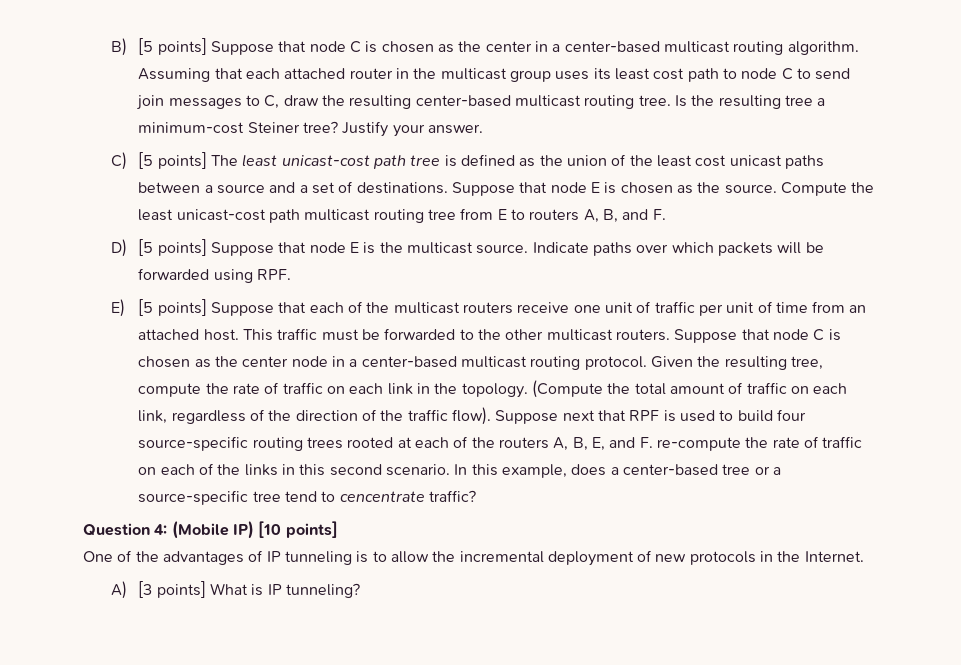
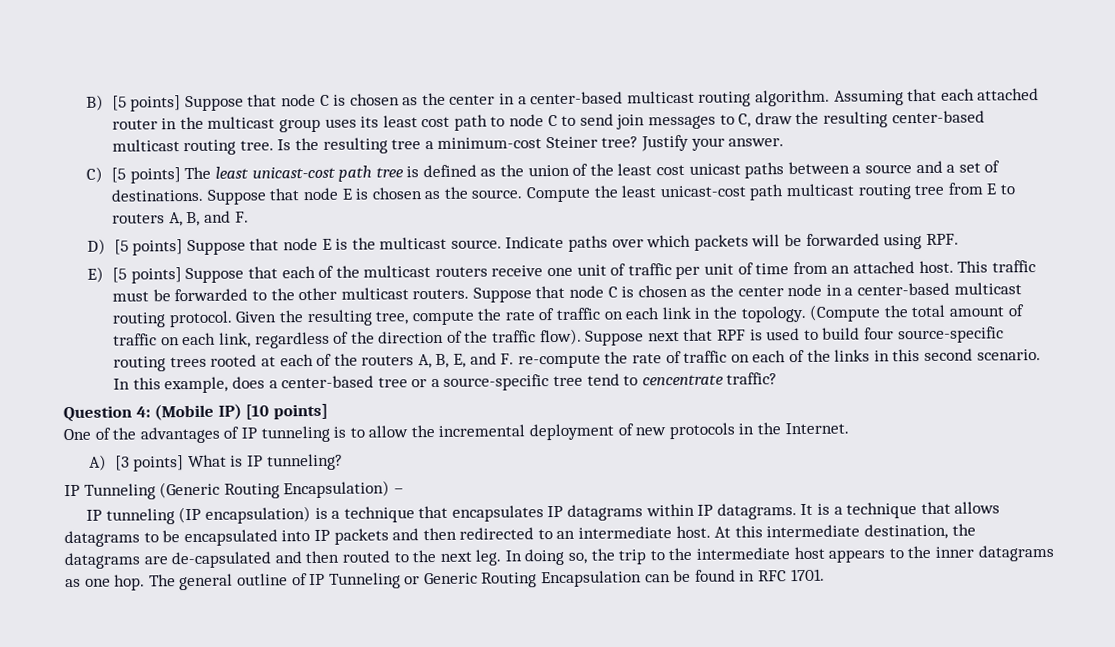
+ IP Tunneling (Generic Routing Encapsulation) –
+ IP tunneling (IP encapsulation) is a technique that encapsulates IP datagrams within IP datagrams. It is a technique that allows datagrams to be encapsulated into IP packets and then redirected to an intermediate host. At this intermediate destination, the datagrams are de-capsulated and then routed to the next leg. In doing so, the trip to the intermediate host appears to the inner datagrams as one hop. The general outline of IP Tunneling or Generic Routing Encapsulation can be found in RFC 1701.

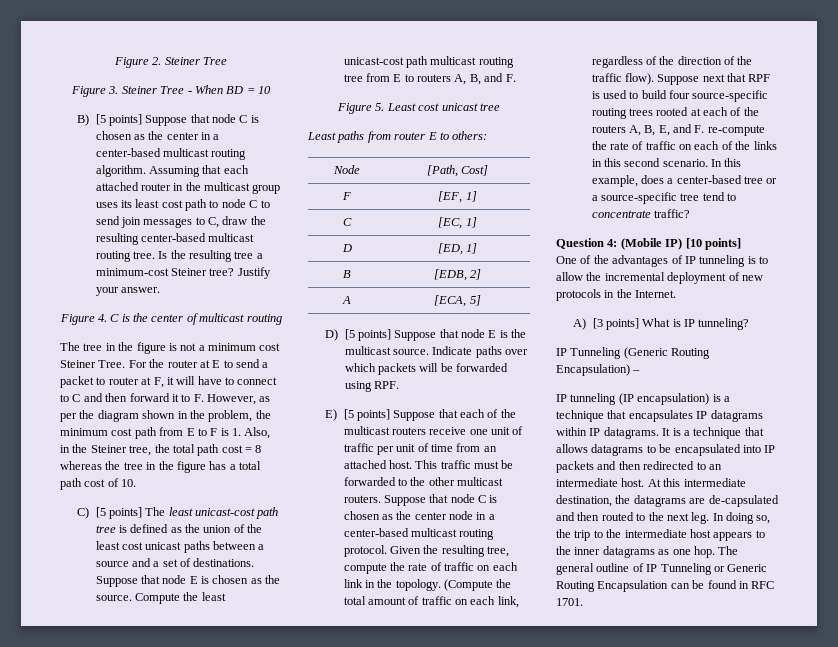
+ Figure 2. Steiner Tree
+ Figure 3. Steiner Tree - When BD = 10
+ Figure 4. C is the center of multicast routing
+ The tree in the figure is not a minimum cost Steiner Tree. For the router at E to send a packet to router at F, it will have to connect to C and then forward it to F. However, as per the diagram shown in the problem, the minimum cost path from E to F is 1. Also, in the Steiner tree, the total path cost = 8 whereas the tree in the figure has a total path cost of 10.
+ Figure 5. Least cost unicast tree
+ Least paths from router E to others:
+ Node | [Path, Cost]
+ F | [EF, 1]
+ C | [EC, 1]
+ D | [ED, 1]
+ B | [EDB, 2]
+ A | [ECA, 5]
- In this example, does a center-based tree or a source-specific tree tend to cencentrate traffic?
+ In this example, does a center-based tree or a source-specific tree tend to concentrate traffic?

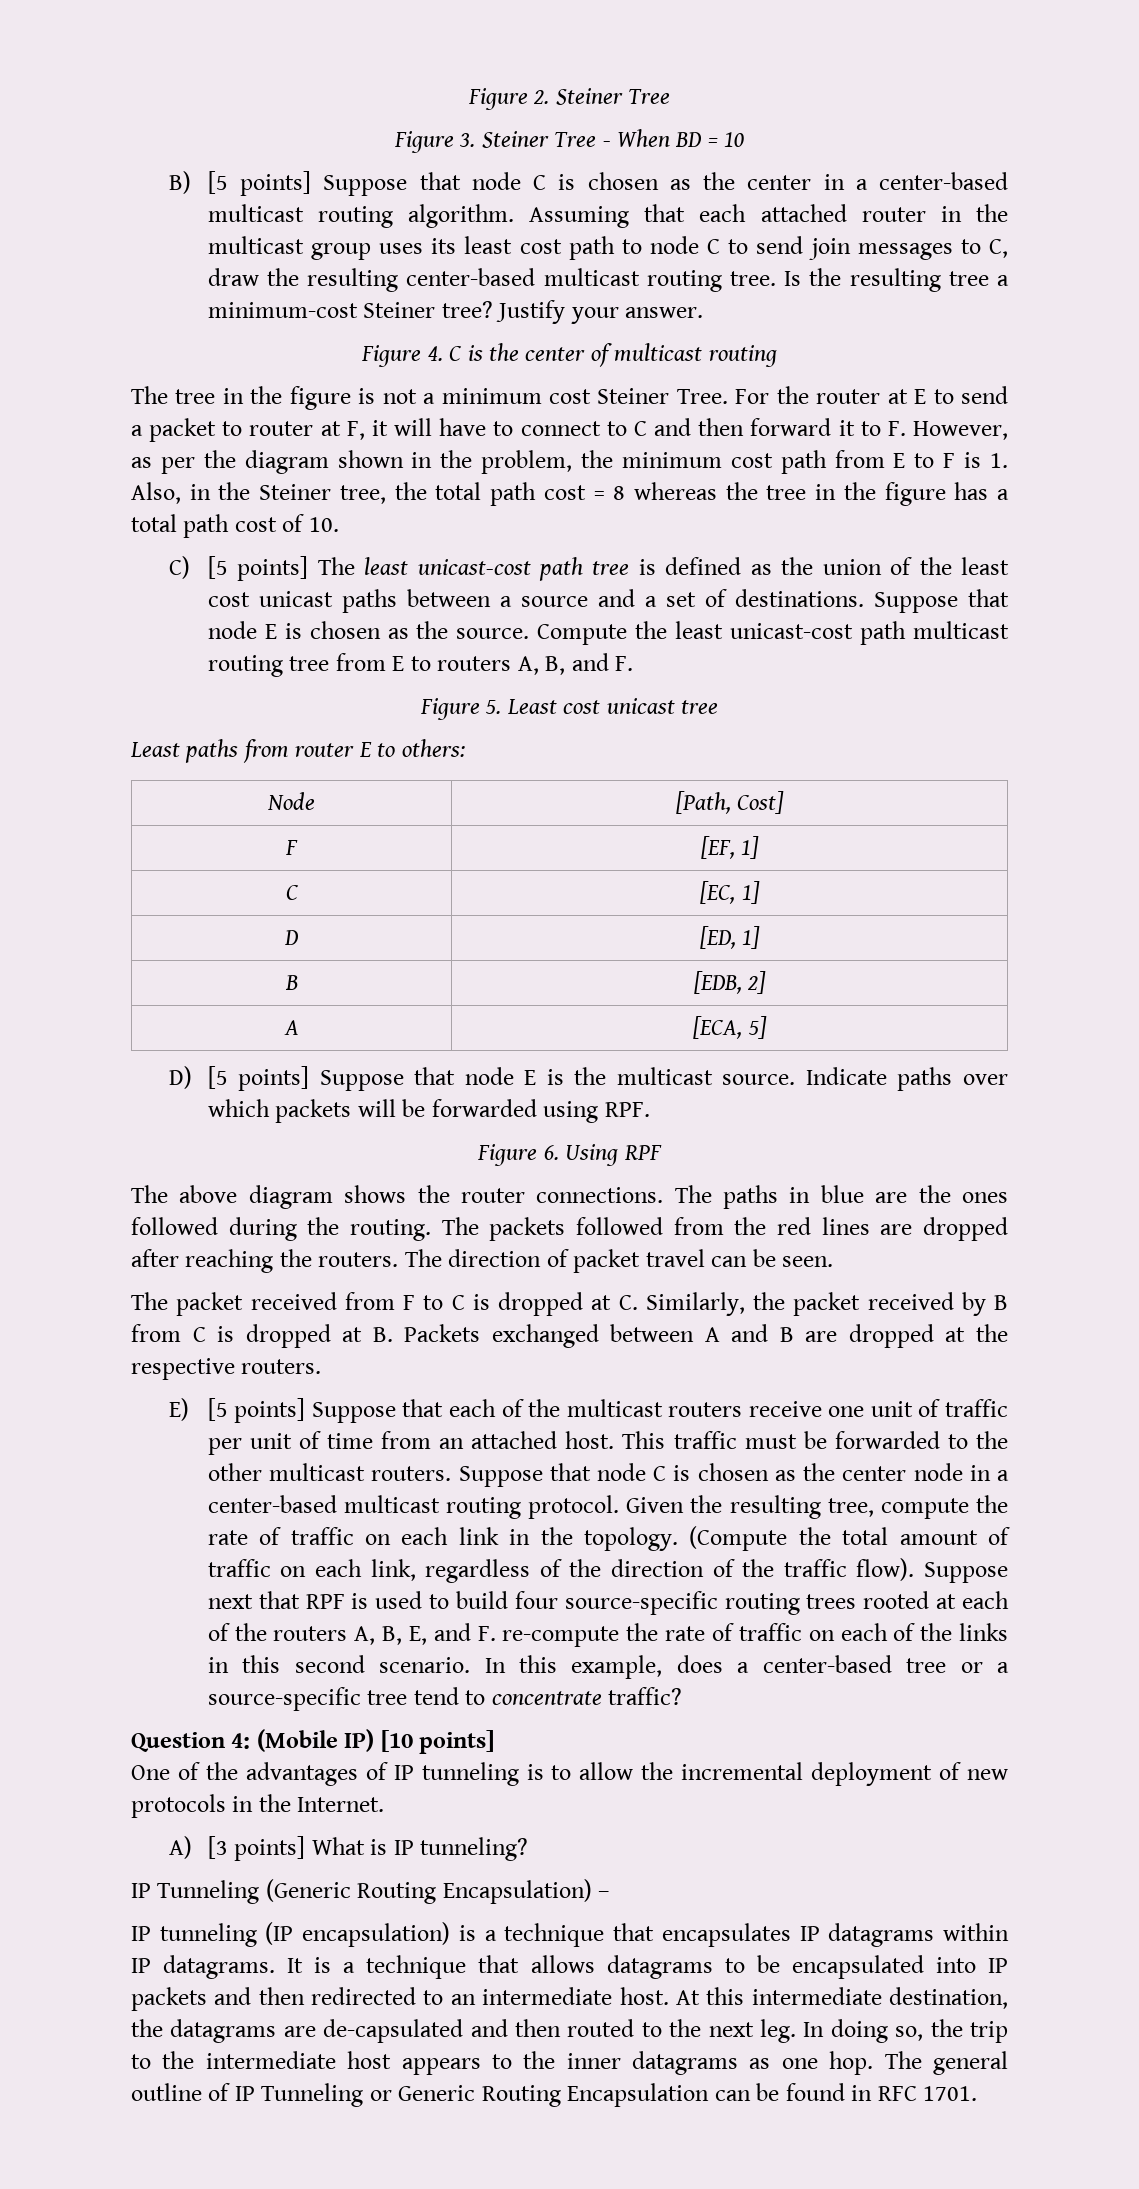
+ Figure 6. Using RPF
+ The above diagram shows the router connections. The paths in blue are the ones followed during the routing. The packets followed from the red lines are dropped after reaching the routers. The direction of packet travel can be seen.
+ The packet received from F to C is dropped at C. Similarly, the packet received by B from C is dropped at B. Packets exchanged between A and B are dropped at the respective routers.

